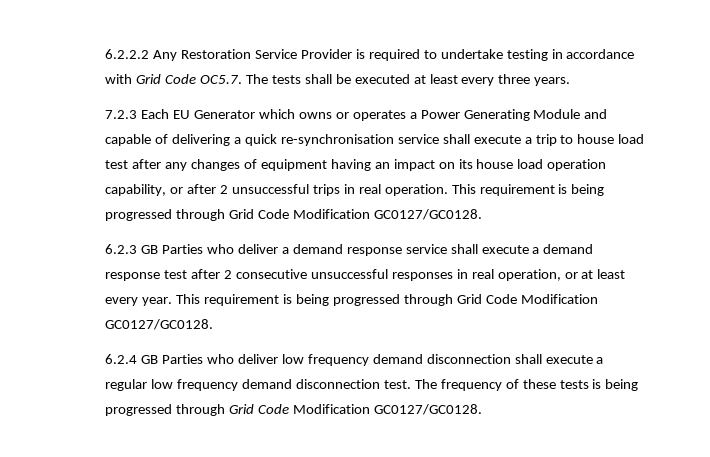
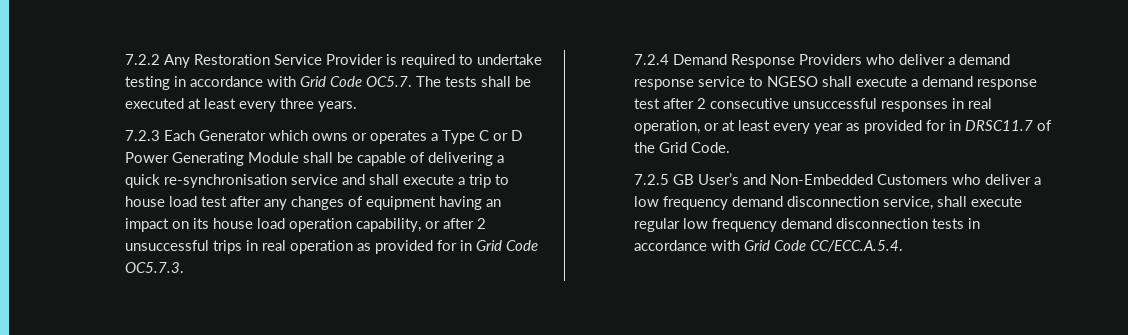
- 6.2.2.2 Any Restoration Service Provider is required to undertake testing in accordance with Grid Code OC5.7. The tests shall be executed at least every three years.
+ 7.2.2 Any Restoration Service Provider is required to undertake testing in accordance with Grid Code OC5.7. The tests shall be executed at least every three years.
- 7.2.3 Each EU Generator which owns or operates a Power Generating Module and capable of delivering a quick re-synchronisation service shall execute a trip to house load test after any changes of equipment having an impact on its house load operation capability, or after 2 unsuccessful trips in real operation. This requirement is being progressed through Grid Code Modification GC0127/GC0128.
- 6.2.3 GB Parties who deliver a demand response service shall execute a demand response test after 2 consecutive unsuccessful responses in real operation, or at least every year. This requirement is being progressed through Grid Code Modification GC0127/GC0128.
- 6.2.4 GB Parties who deliver low frequency demand disconnection shall execute a regular low frequency demand disconnection test. The frequency of these tests is being progressed through Grid Code Modification GC0127/GC0128.
+ 7.2.3 Each Generator which owns or operates a Type C or D Power Generating Module shall be capable of delivering a quick re-synchronisation service and shall execute a trip to house load test after any changes of equipment having an impact on its house load operation capability, or after 2 unsuccessful trips in real operation as provided for in Grid Code OC5.7.3.
+ 7.2.4 Demand Response Providers who deliver a demand response service to NGESO shall execute a demand response test after 2 consecutive unsuccessful responses in real operation, or at least every year as provided for in DRSC11.7 of the Grid Code.
+ 7.2.5 GB User’s and Non-Embedded Customers who deliver a low frequency demand disconnection service, shall execute regular low frequency demand disconnection tests in accordance with Grid Code CC/ECC.A.5.4.

